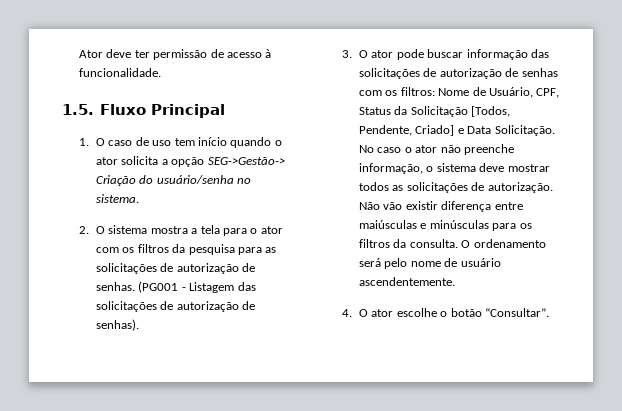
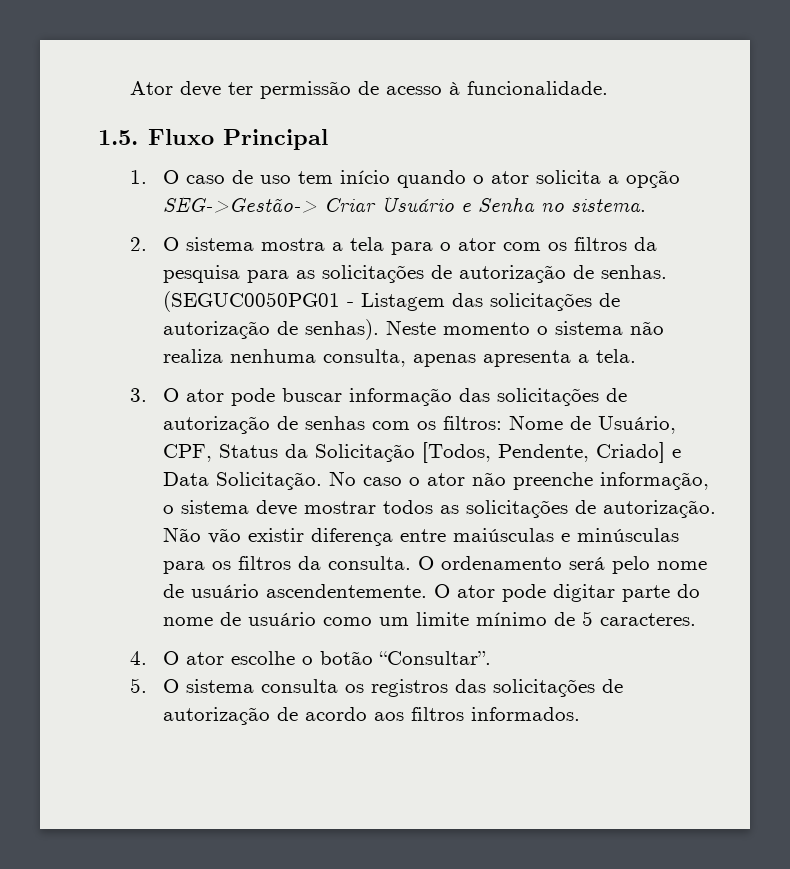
- 1. O caso de uso tem início quando o ator solicita a opção SEG->Gestão-> Criação do usuário/senha no sistema.
+ 1. O caso de uso tem início quando o ator solicita a opção SEG->Gestão-> Criar Usuário e Senha no sistema.
- (PG001 - Listagem das solicitações de autorização de senhas).
+ (SEGUC0050PG01 - Listagem das solicitações de autorização de senhas). Neste momento o sistema não realiza nenhuma consulta, apenas apresenta a tela.
+ O ator pode digitar parte do nome de usuário como um limite mínimo de 5 caracteres.
+ 5. O sistema consulta os registros das solicitações de autorização de acordo aos filtros informados.

